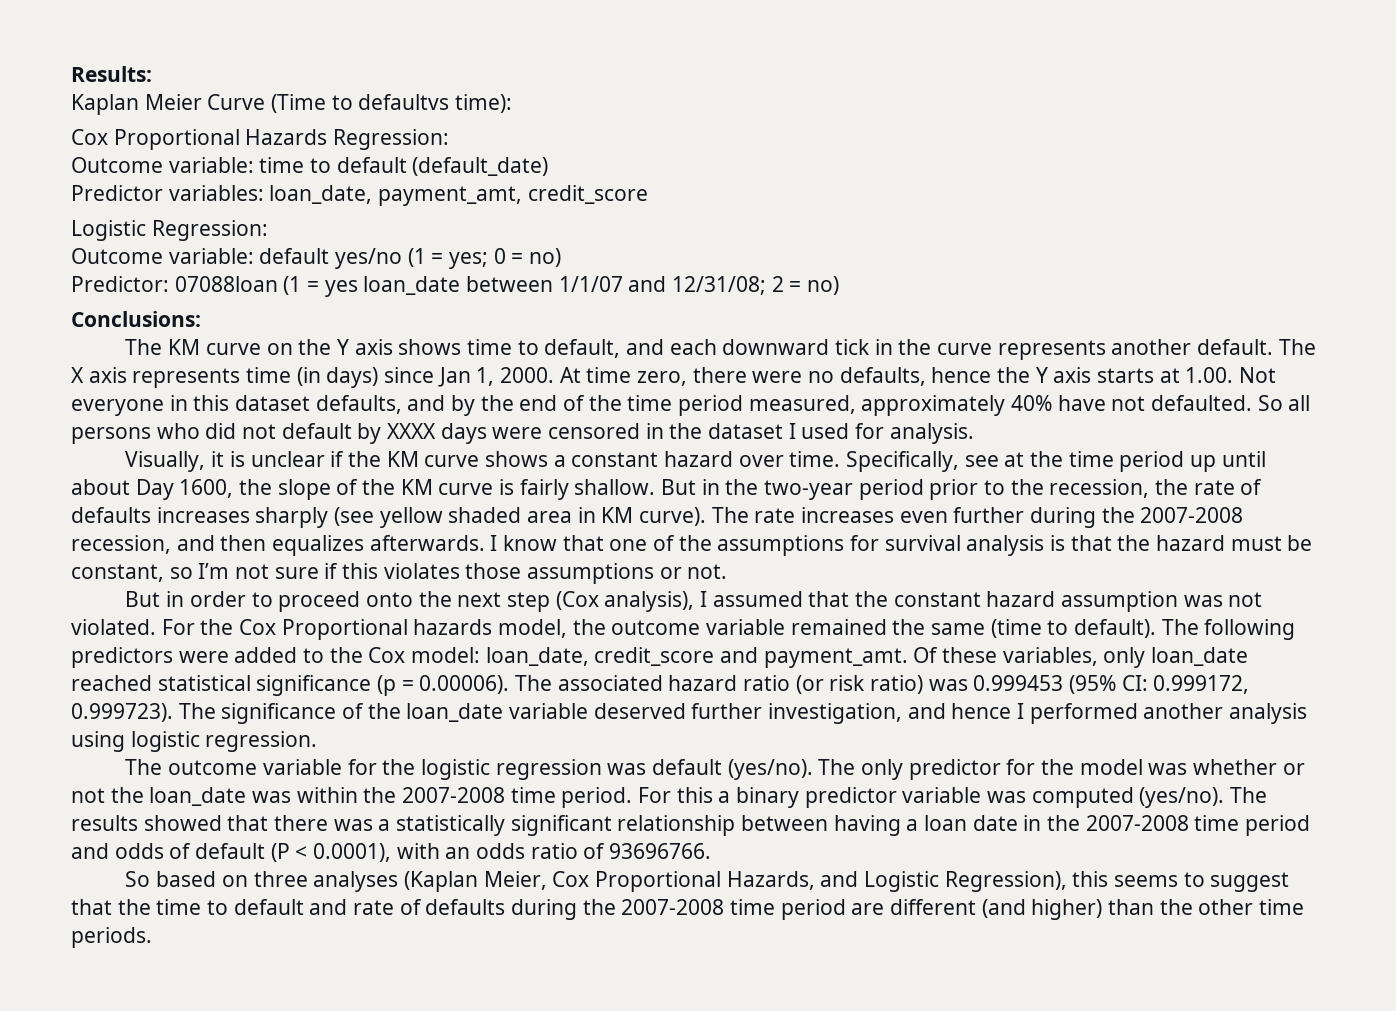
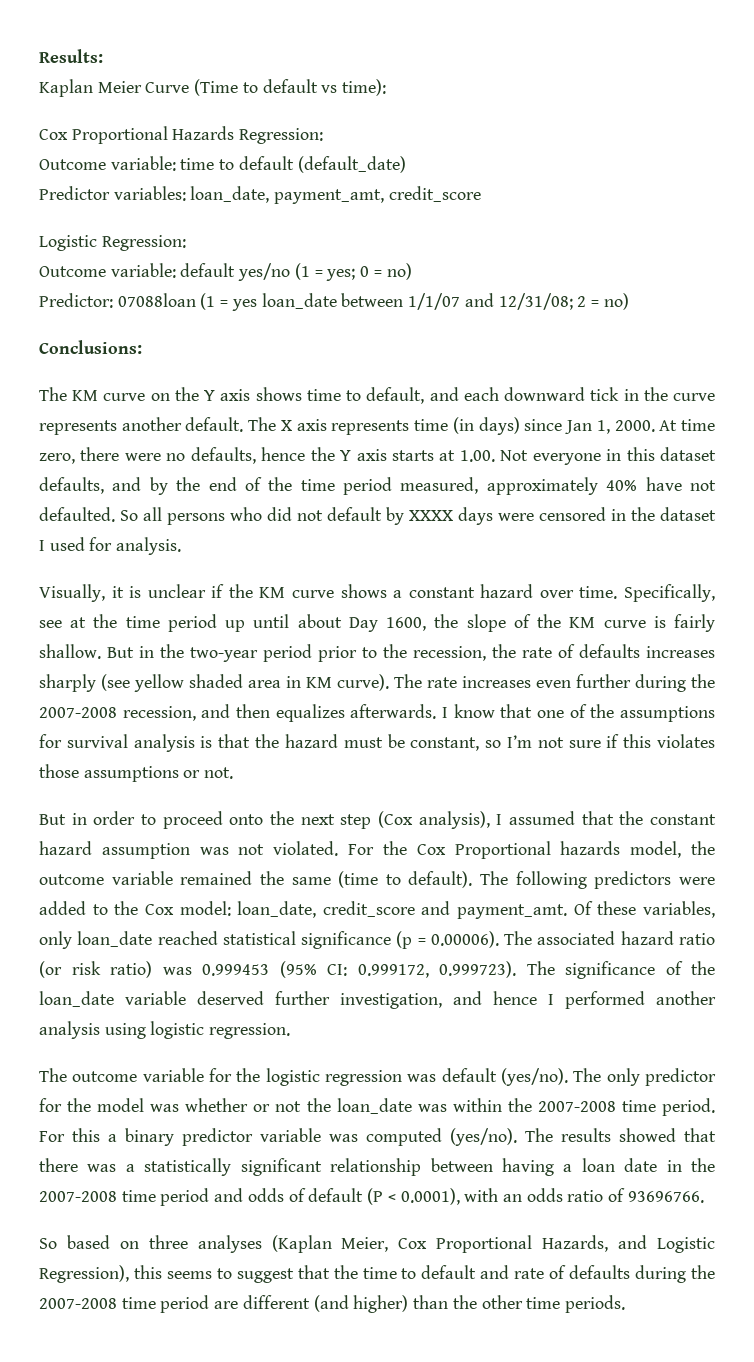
- Kaplan Meier Curve (Time to defaultvs time):
+ Kaplan Meier Curve (Time to default vs time):

